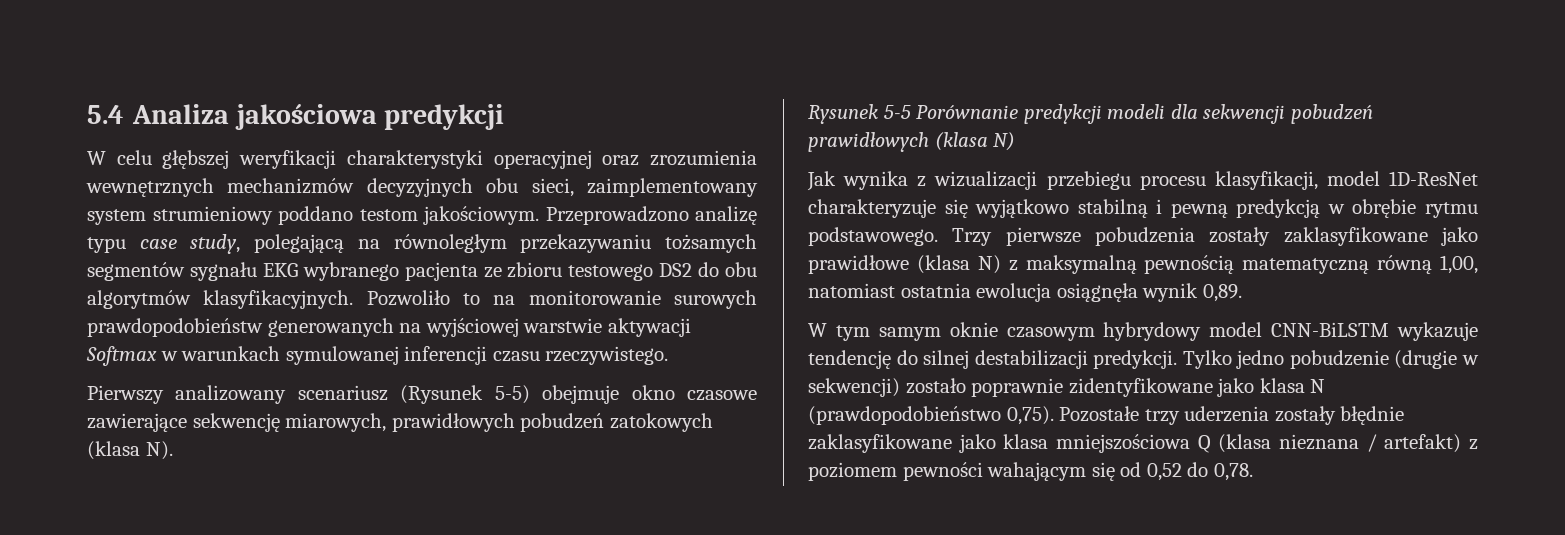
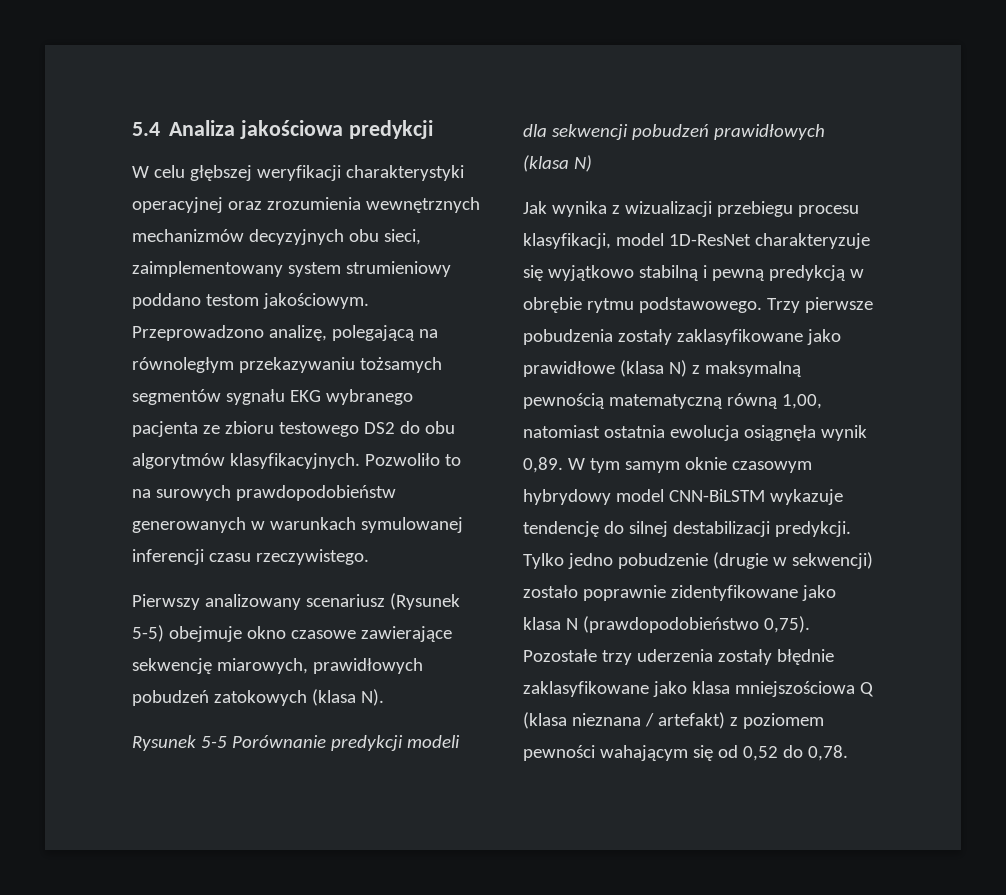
- Przeprowadzono analizę typu case study, polegającą na równoległym przekazywaniu tożsamych segmentów sygnału EKG wybranego pacjenta ze zbioru testowego DS2 do obu algorytmów klasyfikacyjnych.
+ Przeprowadzono analizę, polegającą na równoległym przekazywaniu tożsamych segmentów sygnału EKG wybranego pacjenta ze zbioru testowego DS2 do obu algorytmów klasyfikacyjnych.
- Pozwoliło to na monitorowanie surowych prawdopodobieństw generowanych na wyjściowej warstwie aktywacji Softmax w warunkach symulowanej inferencji czasu rzeczywistego.
+ Pozwoliło to na surowych prawdopodobieństw generowanych w warunkach symulowanej inferencji czasu rzeczywistego.
- Trzy pierwsze pobudzenia zostały zaklasyfikowane jako prawidłowe (klasa N) z maksymalną pewnością matematyczną równą 1,00, natomiast ostatnia ewolucja osiągnęła wynik 0,89.
- W tym samym oknie czasowym hybrydowy model CNN-BiLSTM wykazuje tendencję do silnej destabilizacji predykcji.
+ Trzy pierwsze pobudzenia zostały zaklasyfikowane jako prawidłowe (klasa N) z maksymalną pewnością matematyczną równą 1,00, natomiast ostatnia ewolucja osiągnęła wynik 0,89. W tym samym oknie czasowym hybrydowy model CNN-BiLSTM wykazuje tendencję do silnej destabilizacji predykcji.

